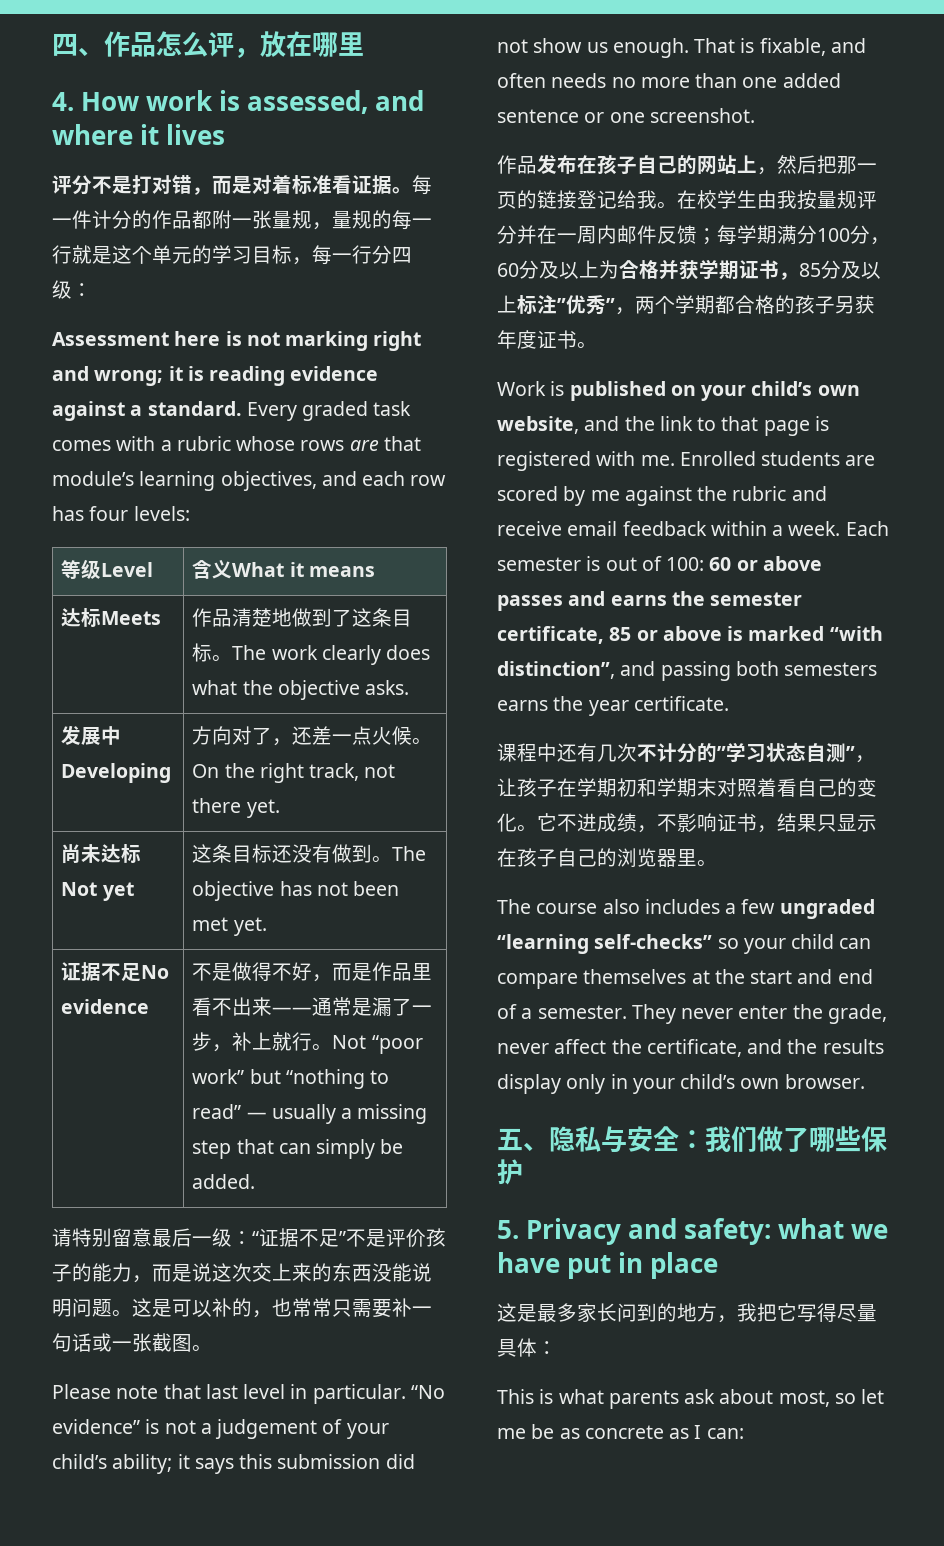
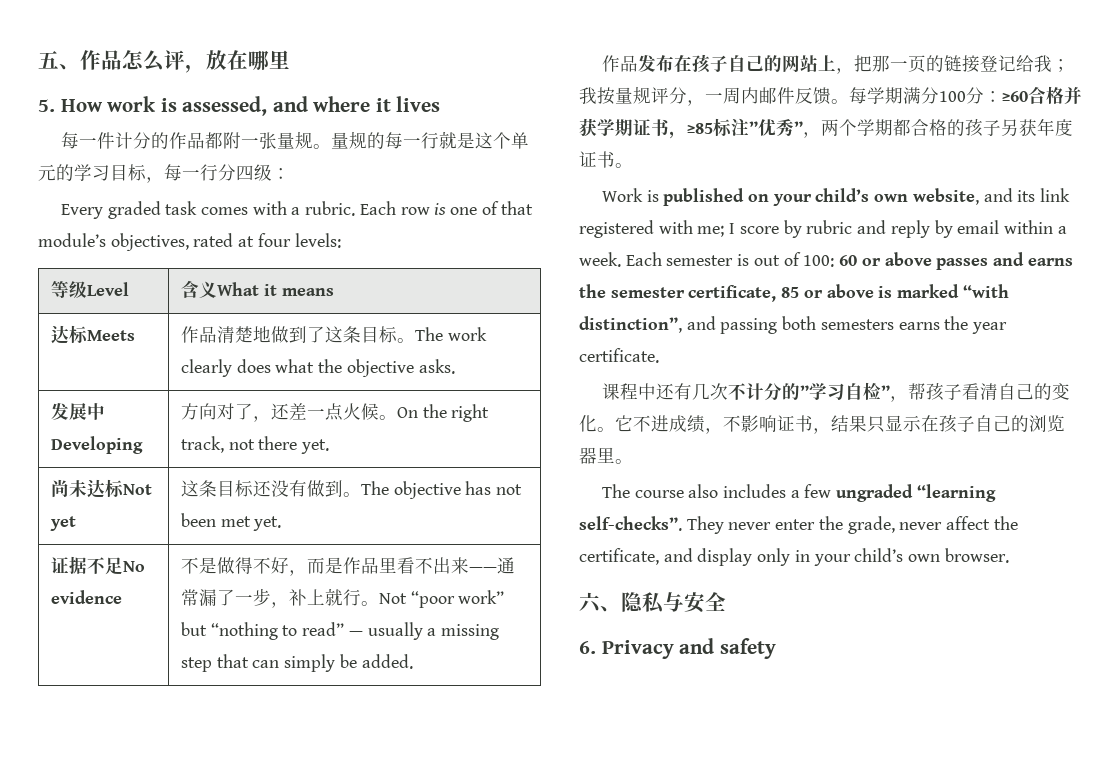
- 四、作品怎么评，放在哪里
+ 五、作品怎么评，放在哪里
- 4. How work is assessed, and where it lives
+ 5. How work is assessed, and where it lives
- 评分不是打对错，而是对着标准看证据。每一件计分的作品都附一张量规，量规的每一行就是这个单元的学习目标，每一行分四级：
+ 每一件计分的作品都附一张量规。量规的每一行就是这个单元的学习目标，每一行分四级：
- Assessment here is not marking right and wrong; it is reading evidence against a standard. Every graded task comes with a rubric whose rows are that module’s learning objectives, and each row has four levels:
+ Every graded task comes with a rubric. Each row is one of that module’s objectives, rated at four levels:
- 证据不足No evidence | 不是做得不好，而是作品里看不出来——通常是漏了一步，补上就行。Not “poor work” but “nothing to read” — usually a missing step that can simply be added.
+ 证据不足No evidence | 不是做得不好，而是作品里看不出来——通常漏了一步，补上就行。Not “poor work” but “nothing to read” — usually a missing step that can simply be added.
- 请特别留意最后一级：“证据不足”不是评价孩子的能力，而是说这次交上来的东西没能说明问题。这是可以补的，也常常只需要补一句话或一张截图。
- Please note that last level in particular. “No evidence” is not a judgement of your child’s ability; it says this submission did not show us enough. That is fixable, and often needs no more than one added sentence or one screenshot.
- 作品发布在孩子自己的网站上，然后把那一页的链接登记给我。在校学生由我按量规评分并在一周内邮件反馈；每学期满分100分，60分及以上为合格并获学期证书，85分及以上标注”优秀”，两个学期都合格的孩子另获年度证书。
+ 作品发布在孩子自己的网站上，把那一页的链接登记给我；我按量规评分，一周内邮件反馈。每学期满分100分：≥60合格并获学期证书，≥85标注”优秀”，两个学期都合格的孩子另获年度证书。
- Work is published on your child’s own website, and the link to that page is registered with me. Enrolled students are scored by me against the rubric and receive email feedback within a week.
+ Work is published on your child’s own website, and its link registered with me; I score by rubric and reply by email within a week.
- 课程中还有几次不计分的”学习状态自测”，让孩子在学期初和学期末对照着看自己的变化。
+ 课程中还有几次不计分的”学习自检”，帮孩子看清自己的变化。
- The course also includes a few ungraded “learning self-checks” so your child can compare themselves at the start and end of a semester.
+ The course also includes a few ungraded “learning self-checks”.
- They never enter the grade, never affect the certificate, and the results display only in your child’s own browser.
+ They never enter the grade, never affect the certificate, and display only in your child’s own browser.
- 五、隐私与安全：我们做了哪些保护
- 5. Privacy and safety: what we have put in place
- 这是最多家长问到的地方，我把它写得尽量具体：
- This is what parents ask about most, so let me be as concrete as I can:
+ 六、隐私与安全
+ 6. Privacy and safety

